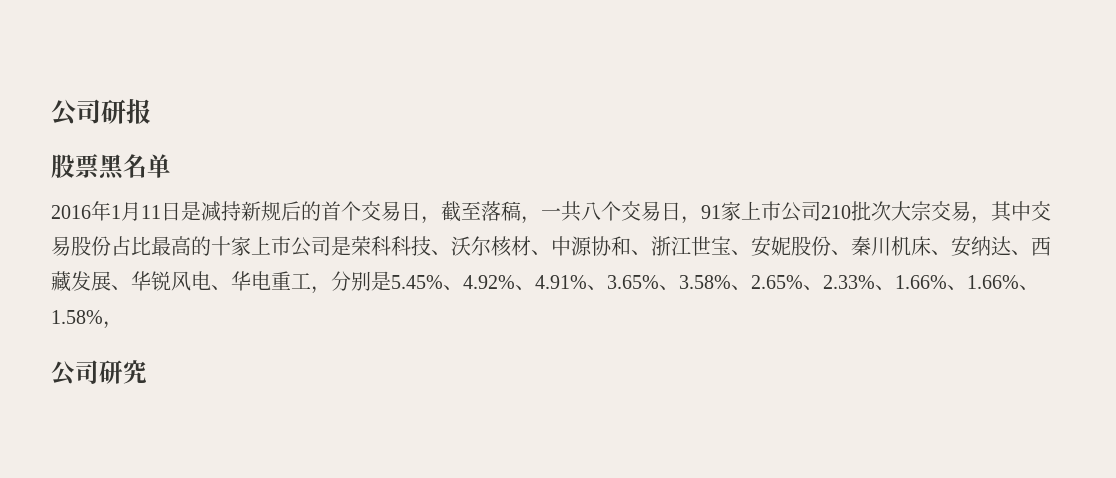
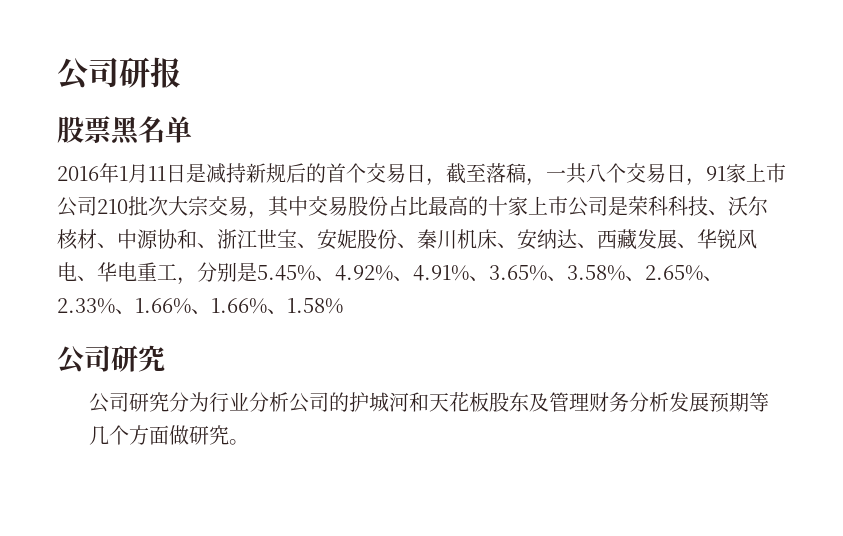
- 2016年1月11日是减持新规后的首个交易日，截至落稿，一共八个交易日，91家上市公司210批次大宗交易，其中交易股份占比最高的十家上市公司是荣科科技、沃尔核材、中源协和、浙江世宝、安妮股份、秦川机床、安纳达、西藏发展、华锐风电、华电重工，分别是5.45%、4.92%、4.91%、3.65%、3.58%、2.65%、2.33%、1.66%、1.66%、1.58%，
+ 2016年1月11日是减持新规后的首个交易日，截至落稿，一共八个交易日，91家上市公司210批次大宗交易，其中交易股份占比最高的十家上市公司是荣科科技、沃尔核材、中源协和、浙江世宝、安妮股份、秦川机床、安纳达、西藏发展、华锐风电、华电重工，分别是5.45%、4.92%、4.91%、3.65%、3.58%、2.65%、2.33%、1.66%、1.66%、1.58%
  公司研究
+ 公司研究分为行业分析公司的护城河和天花板股东及管理财务分析发展预期等几个方面做研究。

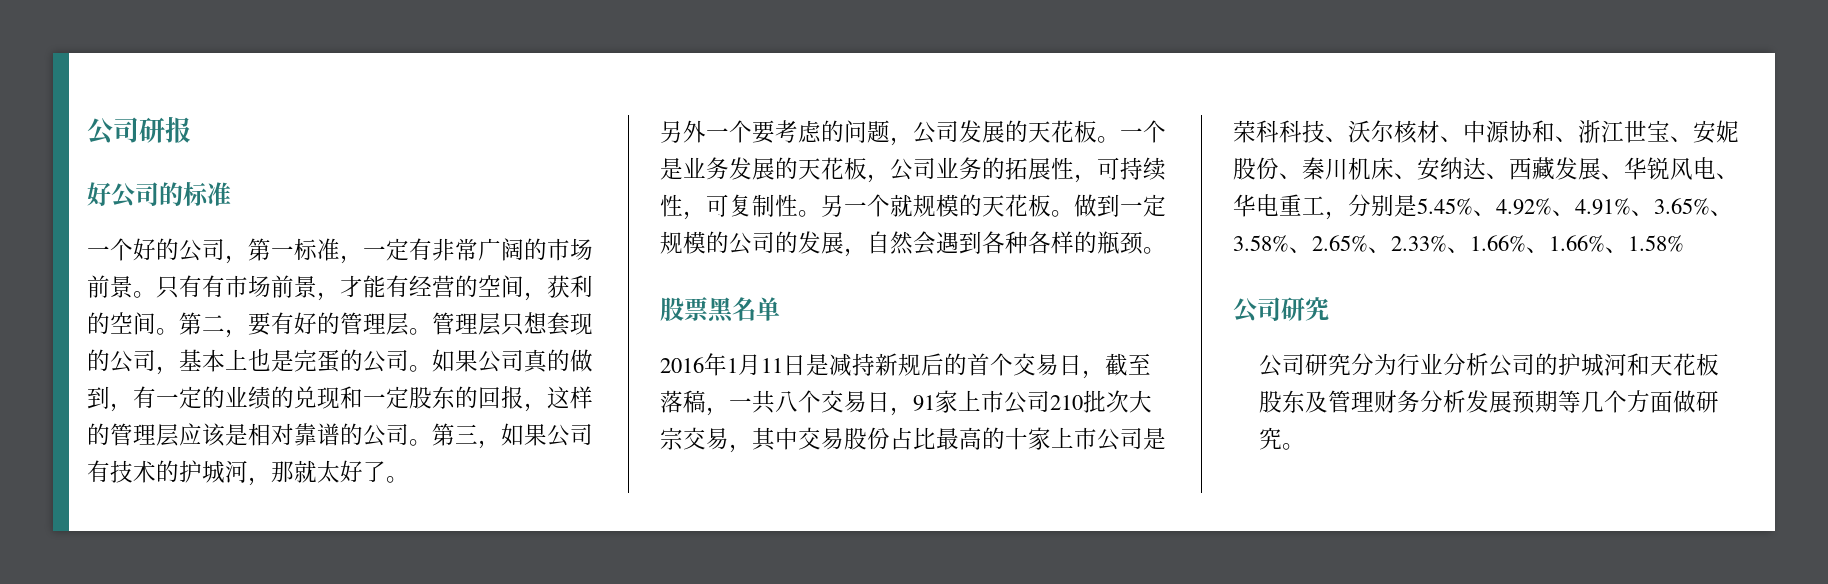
+ 好公司的标准
+ 一个好的公司，第一标准，一定有非常广阔的市场前景。只有有市场前景，才能有经营的空间，获利的空间。第二，要有好的管理层。管理层只想套现的公司，基本上也是完蛋的公司。如果公司真的做到，有一定的业绩的兑现和一定股东的回报，这样的管理层应该是相对靠谱的公司。第三，如果公司有技术的护城河，那就太好了。
+ 另外一个要考虑的问题，公司发展的天花板。一个是业务发展的天花板，公司业务的拓展性，可持续性，可复制性。另一个就规模的天花板。做到一定规模的公司的发展，自然会遇到各种各样的瓶颈。

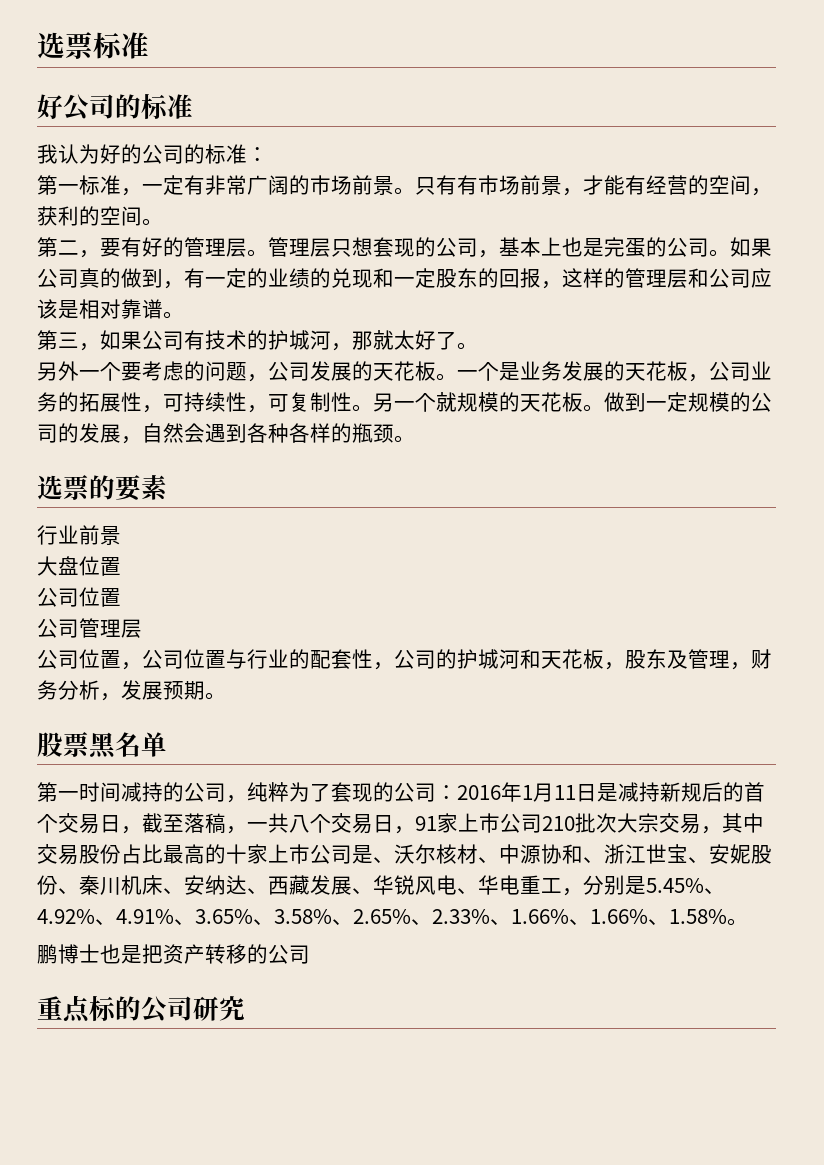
- 公司研报
+ 选票标准
- 一个好的公司，第一标准，一定有非常广阔的市场前景。
+ 我认为好的公司的标准：
+ 第一标准，一定有非常广阔的市场前景。
- 只有有市场前景，才能有经营的空间，获利的空间。第二，要有好的管理层。
+ 只有有市场前景，才能有经营的空间，获利的空间。
+ 第二，要有好的管理层。
- 如果公司真的做到，有一定的业绩的兑现和一定股东的回报，这样的管理层应该是相对靠谱的公司。第三，如果公司有技术的护城河，那就太好了。
+ 如果公司真的做到，有一定的业绩的兑现和一定股东的回报，这样的管理层和公司应该是相对靠谱。
+ 第三，如果公司有技术的护城河，那就太好了。
+ 选票的要素
+ 行业前景
+ 大盘位置
+ 公司位置
+ 公司管理层
+ 公司位置，公司位置与行业的配套性，公司的护城河和天花板，股东及管理，财务分析，发展预期。
  股票黑名单
- 2016年1月11日是减持新规后的首个交易日，截至落稿，一共八个交易日，91家上市公司210批次大宗交易，其中交易股份占比最高的十家上市公司是荣科科技、沃尔核材、中源协和、浙江世宝、安妮股份、秦川机床、安纳达、西藏发展、华锐风电、华电重工，分别是5.45%、4.92%、4.91%、3.65%、3.58%、2.65%、2.33%、1.66%、1.66%、1.58%
- 公司研究
- 公司研究分为行业分析公司的护城河和天花板股东及管理财务分析发展预期等几个方面做研究。
+ 第一时间减持的公司，纯粹为了套现的公司：2016年1月11日是减持新规后的首个交易日，截至落稿，一共八个交易日，91家上市公司210批次大宗交易，其中交易股份占比最高的十家上市公司是、沃尔核材、中源协和、浙江世宝、安妮股份、秦川机床、安纳达、西藏发展、华锐风电、华电重工，分别是5.45%、4.92%、4.91%、3.65%、3.58%、2.65%、2.33%、1.66%、1.66%、1.58%。
+ 鹏博士也是把资产转移的公司
+ 重点标的公司研究

